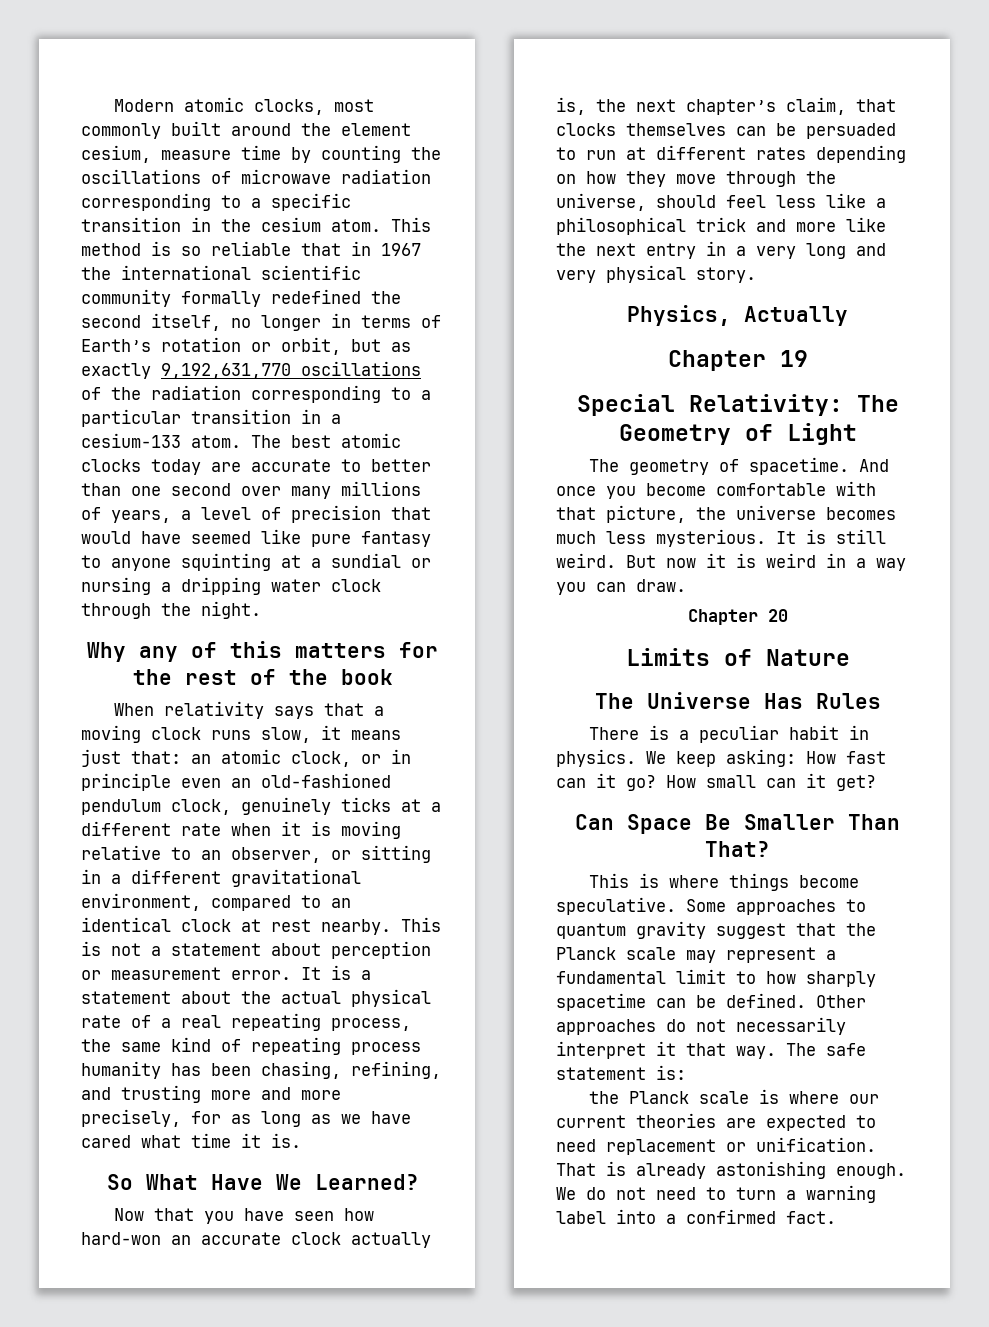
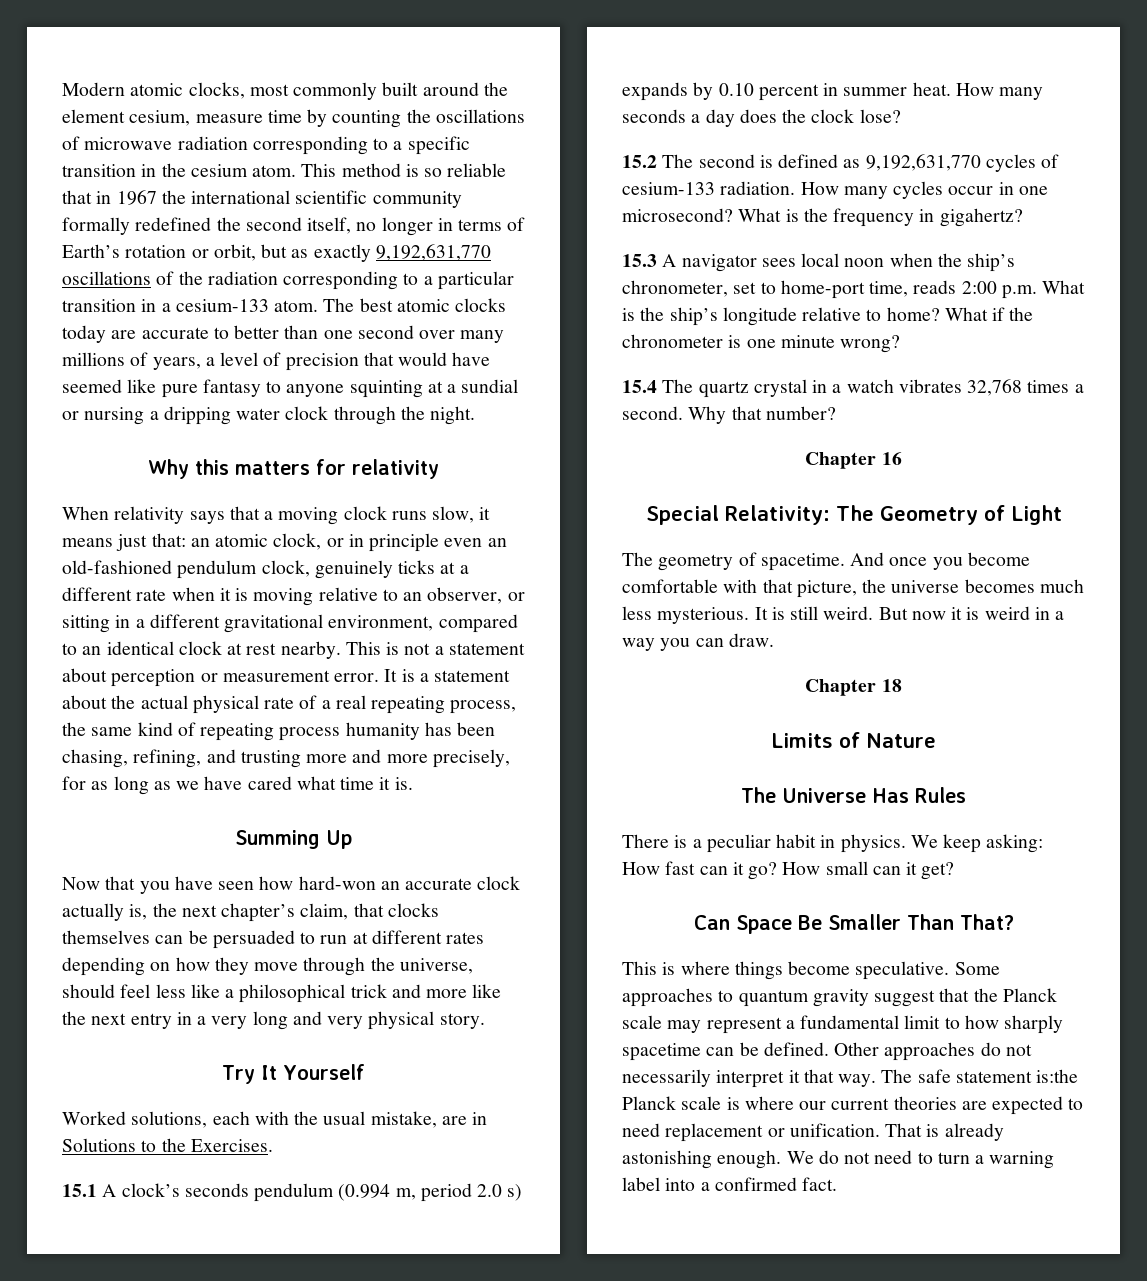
- Why any of this matters for the rest of the book
+ Why this matters for relativity
- So What Have We Learned?
+ Summing Up
- Physics, Actually
- Chapter 19
+ Try It Yourself
+ Worked solutions, each with the usual mistake, are in Solutions to the Exercises.
+ 15.1 A clock’s seconds pendulum (0.994 m, period 2.0 s) expands by 0.10 percent in summer heat. How many seconds a day does the clock lose?
+ 15.2 The second is defined as 9,192,631,770 cycles of cesium-133 radiation. How many cycles occur in one microsecond? What is the frequency in gigahertz?
+ 15.3 A navigator sees local noon when the ship’s chronometer, set to home-port time, reads 2:00 p.m. What is the ship’s longitude relative to home? What if the chronometer is one minute wrong?
+ 15.4 The quartz crystal in a watch vibrates 32,768 times a second. Why that number?
+ Chapter 16
- Chapter 20
+ Chapter 18
- The safe statement is:
- the Planck scale is where our current theories are expected to need replacement or unification.
+ The safe statement is:the Planck scale is where our current theories are expected to need replacement or unification.

